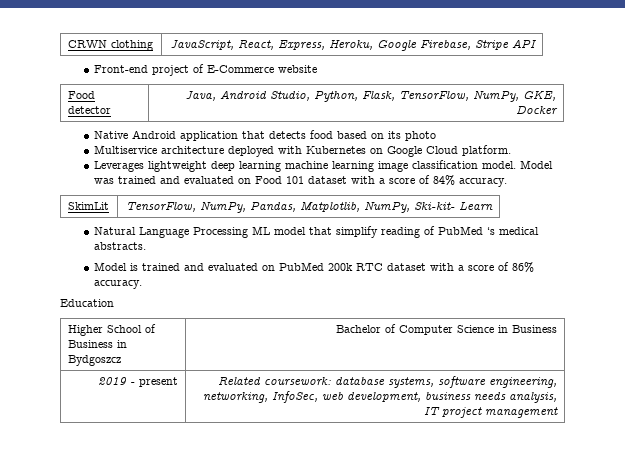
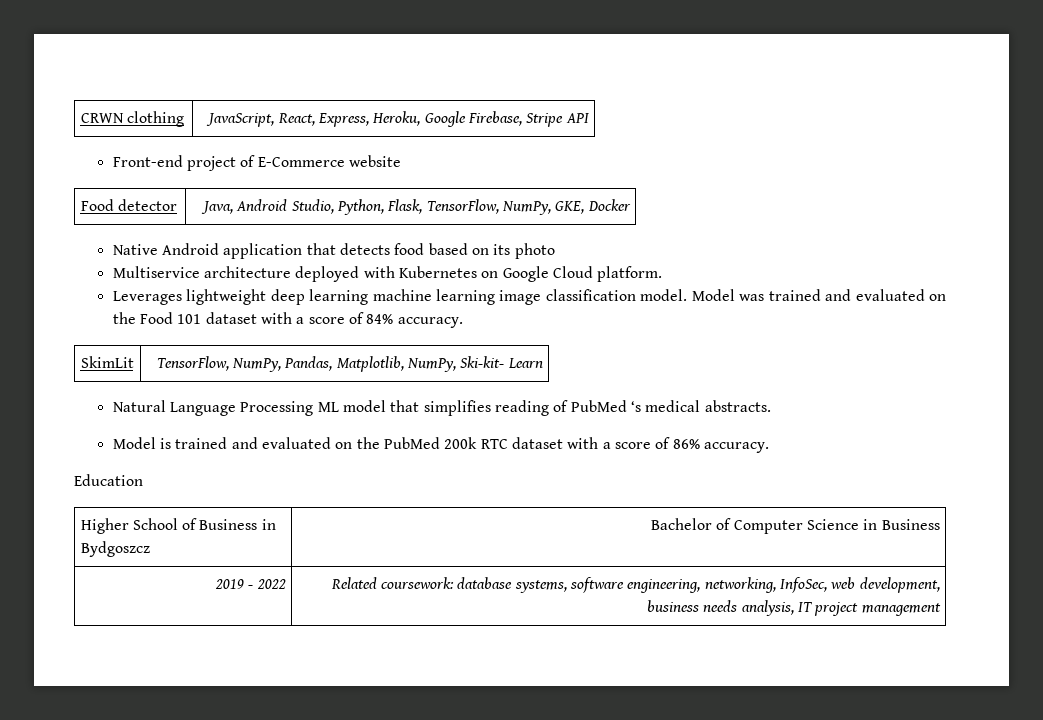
- Model was trained and evaluated on Food 101 dataset with a score of 84% accuracy.
+ Model was trained and evaluated on the Food 101 dataset with a score of 84% accuracy.
- Natural Language Processing ML model that simplify reading of PubMed ‘s medical abstracts.
+ Natural Language Processing ML model that simplifies reading of PubMed ‘s medical abstracts.
- Model is trained and evaluated on PubMed 200k RTC dataset with a score of 86% accuracy.
+ Model is trained and evaluated on the PubMed 200k RTC dataset with a score of 86% accuracy.
- 2019 - present | Related coursework: database systems, software engineering, networking, InfoSec, web development, business needs analysis, IT project management
+ 2019 - 2022 | Related coursework: database systems, software engineering, networking, InfoSec, web development, business needs analysis, IT project management

